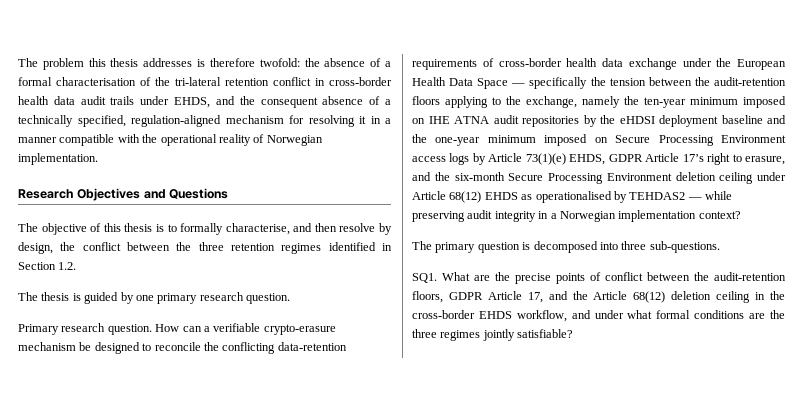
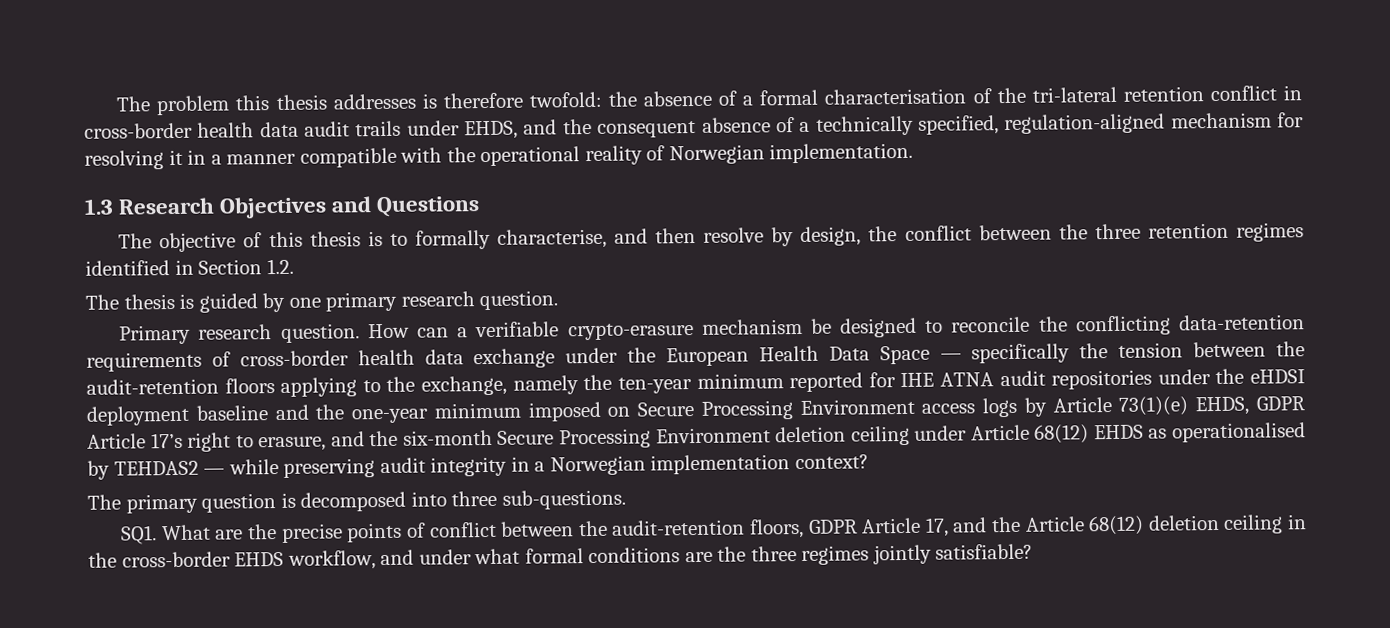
- Research Objectives and Questions
+ 1.3 Research Objectives and Questions
- How can a verifiable crypto-erasure mechanism be designed to reconcile the conflicting data-retention requirements of cross-border health data exchange under the European Health Data Space — specifically the tension between the audit-retention floors applying to the exchange, namely the ten-year minimum imposed on IHE ATNA audit repositories by the eHDSI deployment baseline and the one-year minimum imposed on Secure Processing Environment access logs by Article 73(1)(e) EHDS, GDPR Article 17’s right to erasure, and the six-month Secure Processing Environment deletion ceiling under Article 68(12) EHDS as operationalised by TEHDAS2 — while preserving audit integrity in a Norwegian implementation context?
+ How can a verifiable crypto-erasure mechanism be designed to reconcile the conflicting data-retention requirements of cross-border health data exchange under the European Health Data Space — specifically the tension between the audit-retention floors applying to the exchange, namely the ten-year minimum reported for IHE ATNA audit repositories under the eHDSI deployment baseline and the one-year minimum imposed on Secure Processing Environment access logs by Article 73(1)(e) EHDS, GDPR Article 17’s right to erasure, and the six-month Secure Processing Environment deletion ceiling under Article 68(12) EHDS as operationalised by TEHDAS2 — while preserving audit integrity in a Norwegian implementation context?

